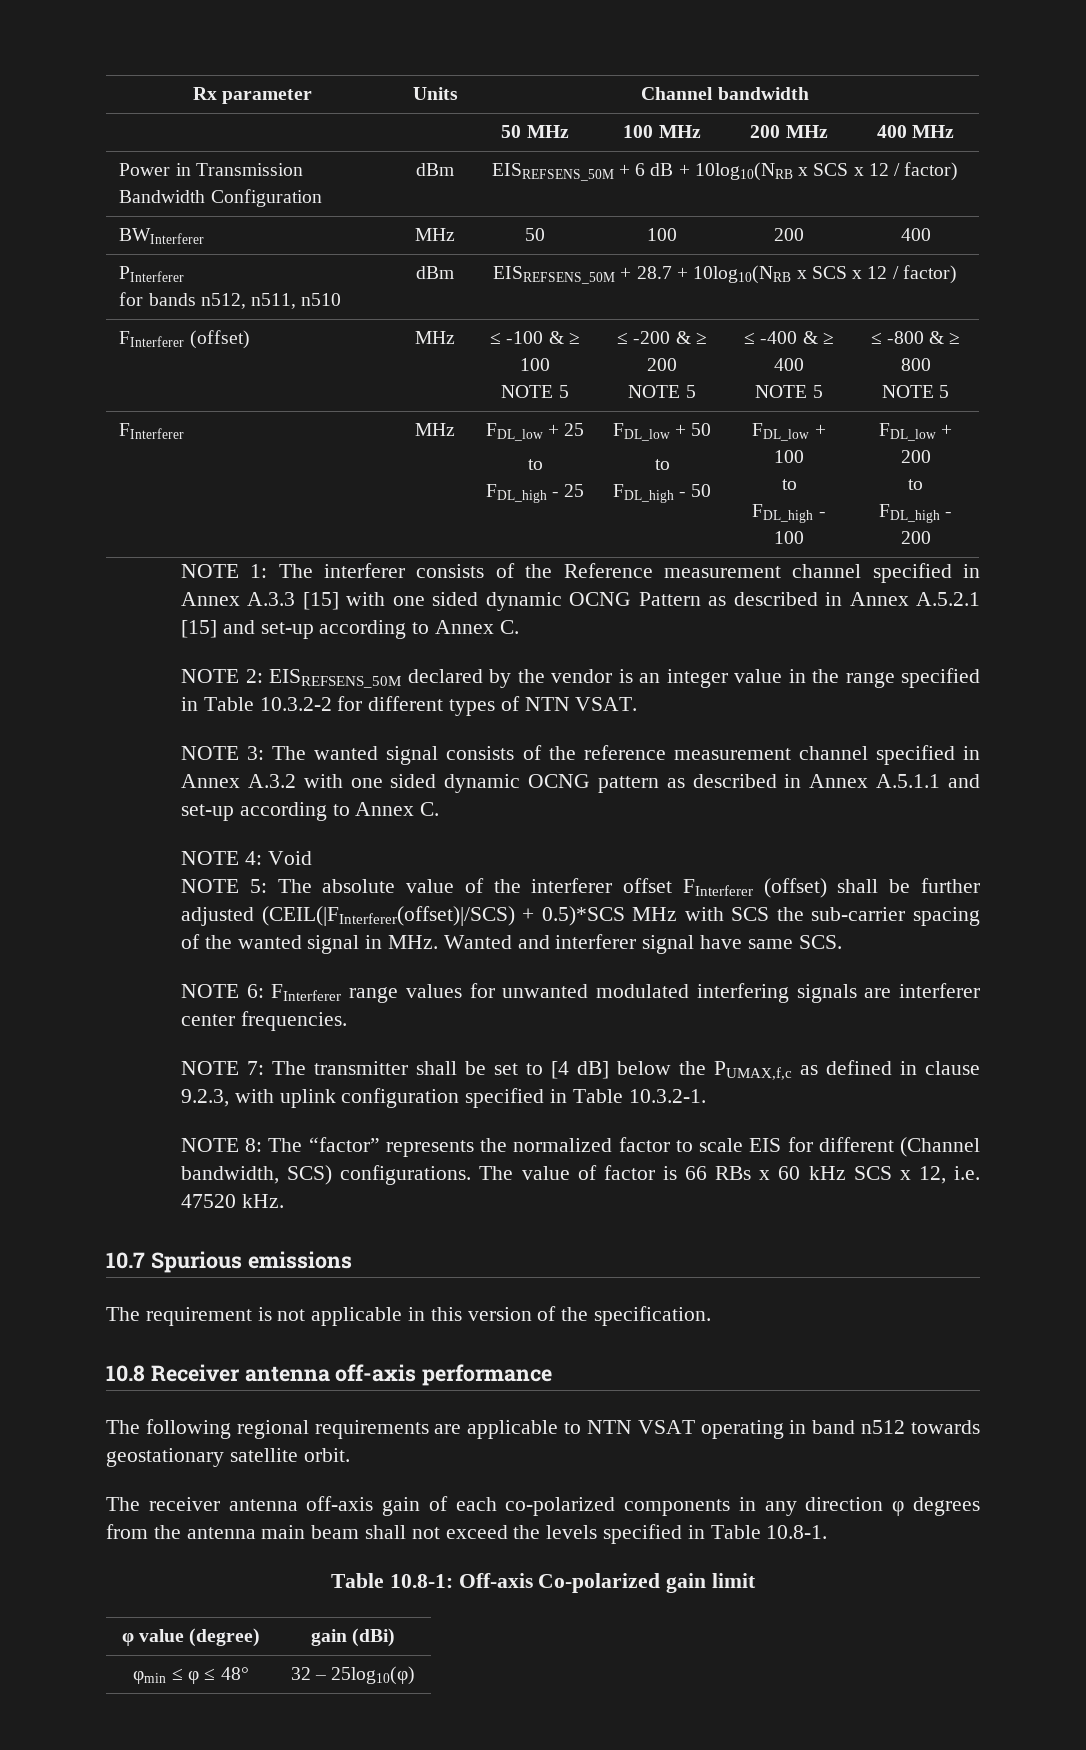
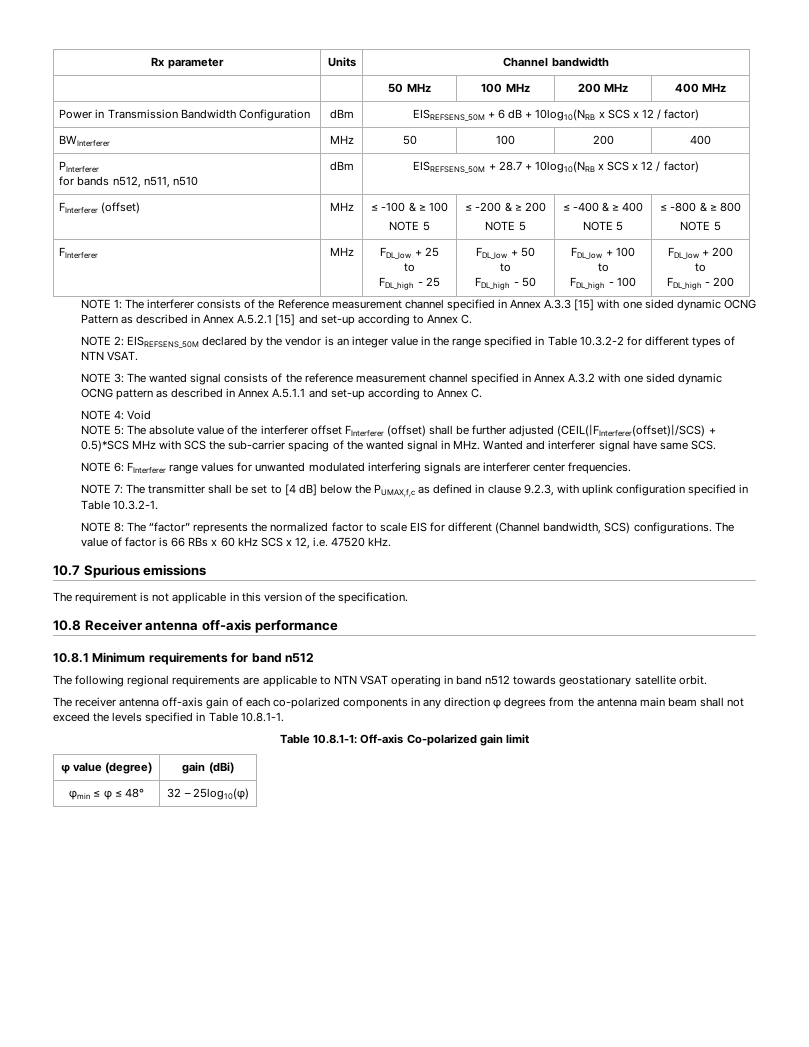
+ 10.8.1 Minimum requirements for band n512
- The receiver antenna off-axis gain of each co-polarized components in any direction φ degrees from the antenna main beam shall not exceed the levels specified in Table 10.8-1.
- Table 10.8-1: Off-axis Co-polarized gain limit
+ The receiver antenna off-axis gain of each co-polarized components in any direction φ degrees from the antenna main beam shall not exceed the levels specified in Table 10.8.1-1.
+ Table 10.8.1-1: Off-axis Co-polarized gain limit

